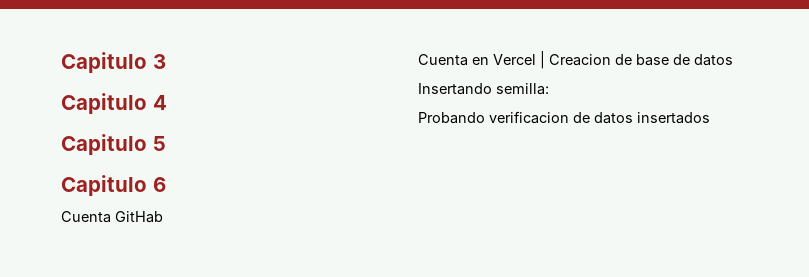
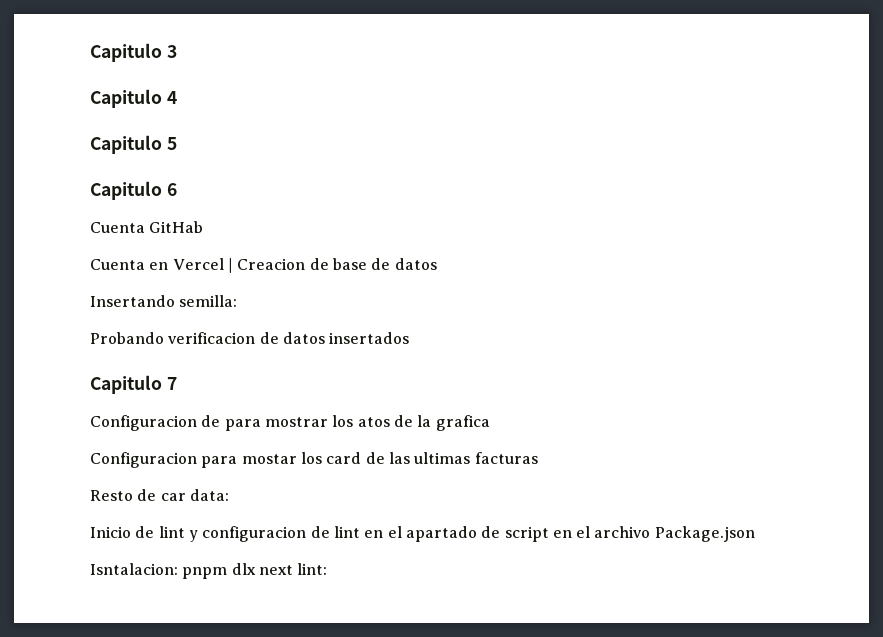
+ Capitulo 7
+ Configuracion de para mostrar los atos de la grafica
+ Configuracion para mostar los card de las ultimas facturas
+ Resto de car data:
+ Inicio de lint y configuracion de lint en el apartado de script en el archivo Package.json
+ Isntalacion: pnpm dlx next lint:

